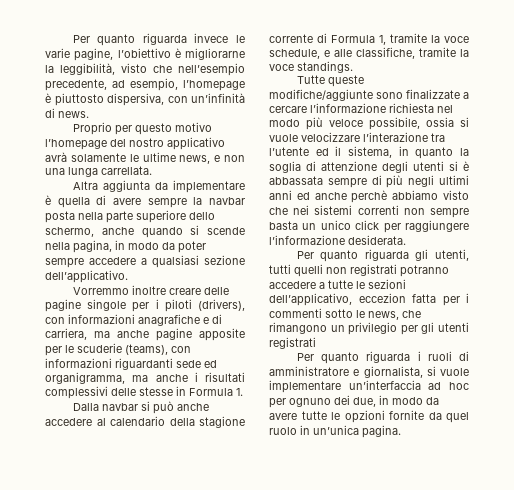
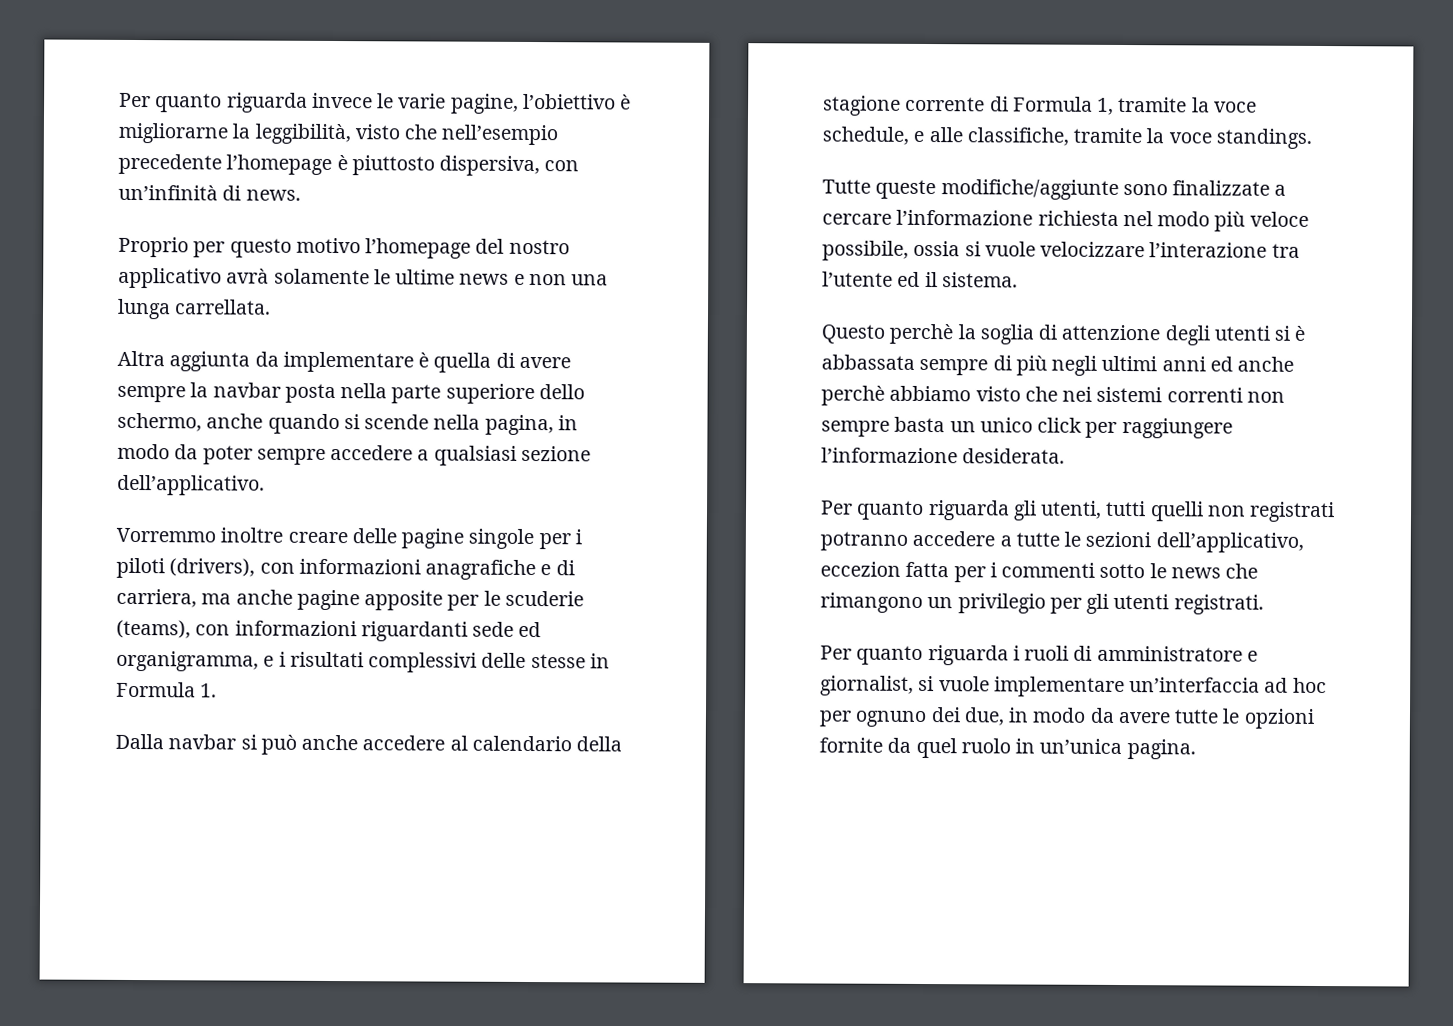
- Per quanto riguarda invece le varie pagine, l’obiettivo è migliorarne la leggibilità, visto che nell’esempio precedente, ad esempio, l’homepage è piuttosto dispersiva, con un’infinità di news.
+ Per quanto riguarda invece le varie pagine, l’obiettivo è migliorarne la leggibilità, visto che nell’esempio precedente l’homepage è piuttosto dispersiva, con un’infinità di news.
- Proprio per questo motivo l’homepage del nostro applicativo avrà solamente le ultime news, e non una lunga carrellata.
+ Proprio per questo motivo l’homepage del nostro applicativo avrà solamente le ultime news e non una lunga carrellata.
- Vorremmo inoltre creare delle pagine singole per i piloti (drivers), con informazioni anagrafiche e di carriera, ma anche pagine apposite per le scuderie (teams), con informazioni riguardanti sede ed organigramma, ma anche i risultati complessivi delle stesse in Formula 1.
+ Vorremmo inoltre creare delle pagine singole per i piloti (drivers), con informazioni anagrafiche e di carriera, ma anche pagine apposite per le scuderie (teams), con informazioni riguardanti sede ed organigramma, e i risultati complessivi delle stesse in Formula 1.
- Tutte queste modifiche/aggiunte sono finalizzate a cercare l’informazione richiesta nel modo più veloce possibile, ossia si vuole velocizzare l’interazione tra l’utente ed il sistema, in quanto la soglia di attenzione degli utenti si è abbassata sempre di più negli ultimi anni ed anche perchè abbiamo visto che nei sistemi correnti non sempre basta un unico click per raggiungere l’informazione desiderata.
+ Tutte queste modifiche/aggiunte sono finalizzate a cercare l’informazione richiesta nel modo più veloce possibile, ossia si vuole velocizzare l’interazione tra l’utente ed il sistema.
+ Questo perchè la soglia di attenzione degli utenti si è abbassata sempre di più negli ultimi anni ed anche perchè abbiamo visto che nei sistemi correnti non sempre basta un unico click per raggiungere l’informazione desiderata.
- Per quanto riguarda gli utenti, tutti quelli non registrati potranno accedere a tutte le sezioni dell’applicativo, eccezion fatta per i commenti sotto le news, che rimangono un privilegio per gli utenti registrati
+ Per quanto riguarda gli utenti, tutti quelli non registrati potranno accedere a tutte le sezioni dell’applicativo, eccezion fatta per i commenti sotto le news che rimangono un privilegio per gli utenti registrati.
- Per quanto riguarda i ruoli di amministratore e giornalista, si vuole implementare un’interfaccia ad hoc per ognuno dei due, in modo da avere tutte le opzioni fornite da quel ruolo in un’unica pagina.
+ Per quanto riguarda i ruoli di amministratore e giornalist, si vuole implementare un’interfaccia ad hoc per ognuno dei due, in modo da avere tutte le opzioni fornite da quel ruolo in un’unica pagina.

